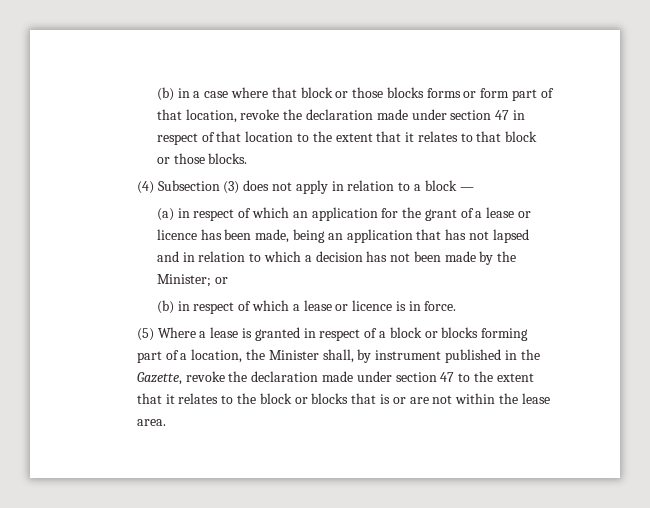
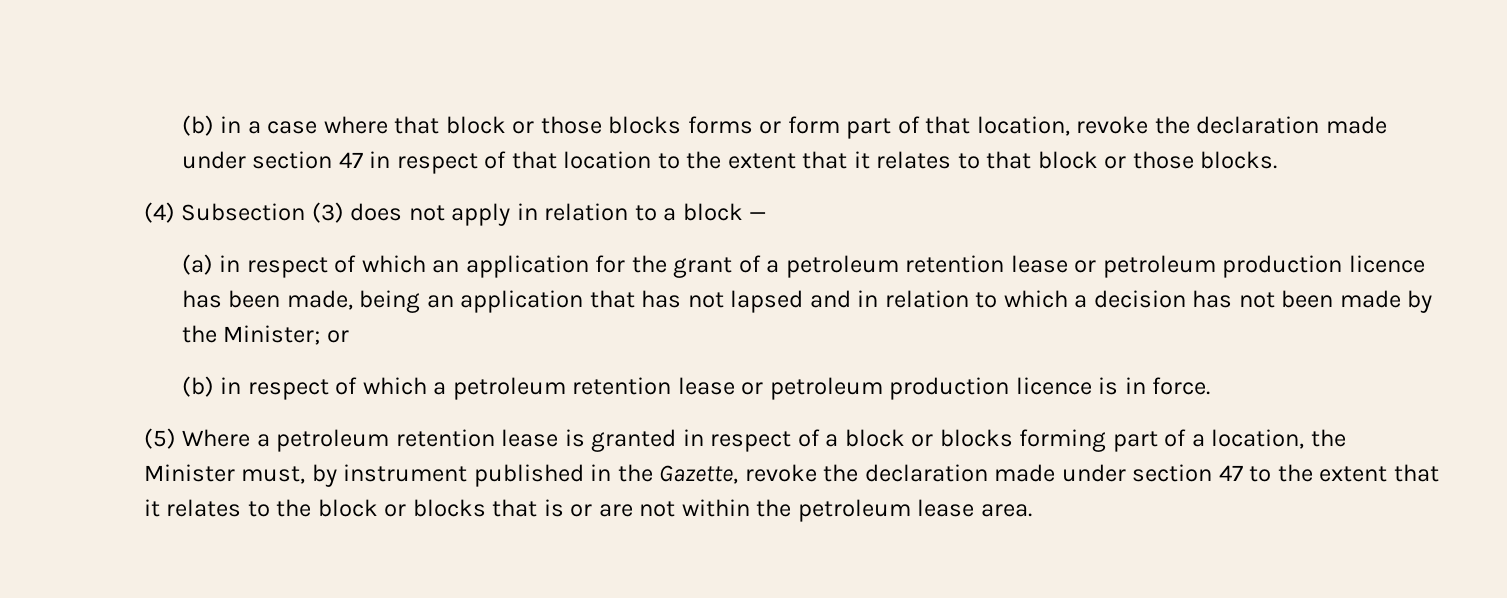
- (a) in respect of which an application for the grant of a lease or licence has been made, being an application that has not lapsed and in relation to which a decision has not been made by the Minister; or
+ (a) in respect of which an application for the grant of a petroleum retention lease or petroleum production licence has been made, being an application that has not lapsed and in relation to which a decision has not been made by the Minister; or
- (b) in respect of which a lease or licence is in force.
+ (b) in respect of which a petroleum retention lease or petroleum production licence is in force.
- (5) Where a lease is granted in respect of a block or blocks forming part of a location, the Minister shall, by instrument published in the Gazette, revoke the declaration made under section 47 to the extent that it relates to the block or blocks that is or are not within the lease area.
+ (5) Where a petroleum retention lease is granted in respect of a block or blocks forming part of a location, the Minister must, by instrument published in the Gazette, revoke the declaration made under section 47 to the extent that it relates to the block or blocks that is or are not within the petroleum lease area.

